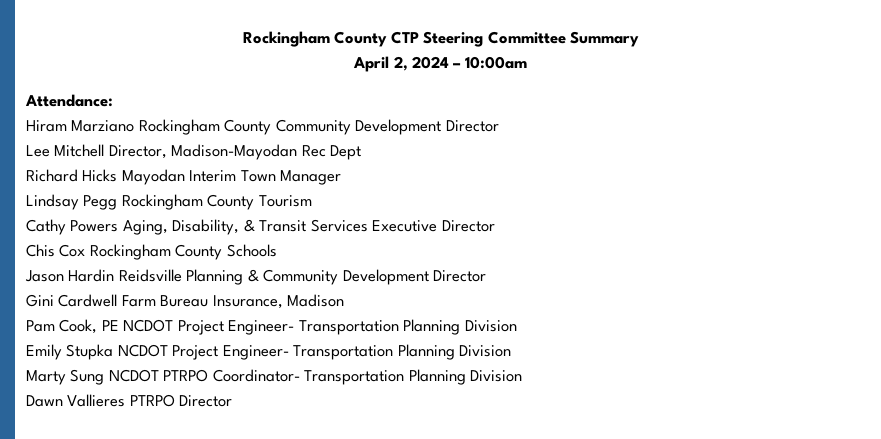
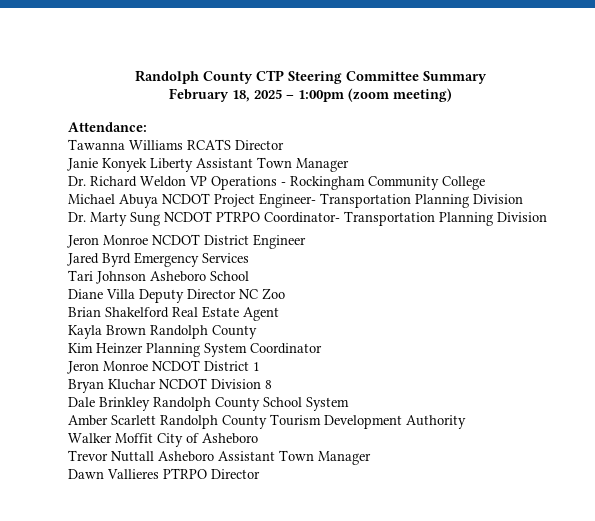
- Rockingham County CTP Steering Committee Summary
+ Randolph County CTP Steering Committee Summary
- April 2, 2024 – 10:00am
+ February 18, 2025 – 1:00pm (zoom meeting)
  Attendance:
- Hiram Marziano Rockingham County Community Development Director
- Lee Mitchell Director, Madison-Mayodan Rec Dept
- Richard Hicks Mayodan Interim Town Manager
- Lindsay Pegg Rockingham County Tourism
- Cathy Powers Aging, Disability, & Transit Services Executive Director
- Chis Cox Rockingham County Schools
- Jason Hardin Reidsville Planning & Community Development Director
- Gini Cardwell Farm Bureau Insurance, Madison
- Pam Cook, PE NCDOT Project Engineer- Transportation Planning Division
- Emily Stupka NCDOT Project Engineer- Transportation Planning Division
- Marty Sung NCDOT PTRPO Coordinator- Transportation Planning Division
+ Tawanna Williams RCATS Director
+ Janie Konyek Liberty Assistant Town Manager
+ Dr. Richard Weldon VP Operations - Rockingham Community College
+ Michael Abuya NCDOT Project Engineer- Transportation Planning Division
+ Dr. Marty Sung NCDOT PTRPO Coordinator- Transportation Planning Division
+ Jeron Monroe NCDOT District Engineer
+ Jared Byrd Emergency Services
+ Tari Johnson Asheboro School
+ Diane Villa Deputy Director NC Zoo
+ Brian Shakelford Real Estate Agent
+ Kayla Brown Randolph County
+ Kim Heinzer Planning System Coordinator
+ Jeron Monroe NCDOT District 1
+ Bryan Kluchar NCDOT Division 8
+ Dale Brinkley Randolph County School System
+ Amber Scarlett Randolph County Tourism Development Authority
+ Walker Moffit City of Asheboro
+ Trevor Nuttall Asheboro Assistant Town Manager

